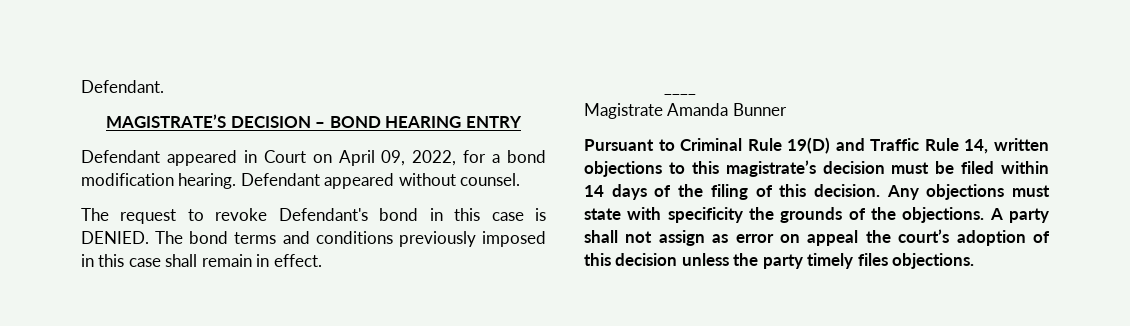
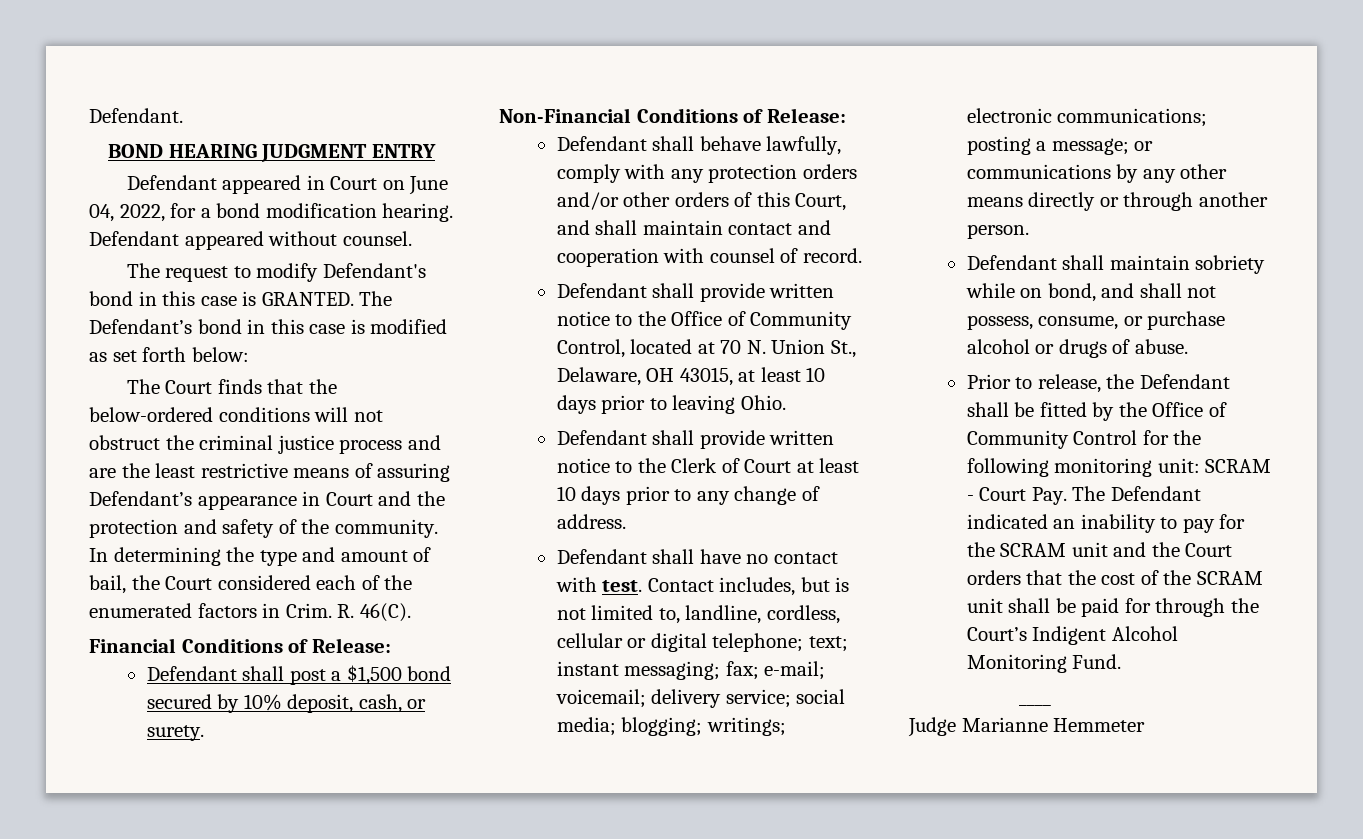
- MAGISTRATE’S DECISION – BOND HEARING ENTRY
+ BOND HEARING JUDGMENT ENTRY
- Defendant appeared in Court on April 09, 2022, for a bond modification hearing.
+ Defendant appeared in Court on June 04, 2022, for a bond modification hearing.
- The request to revoke Defendant's bond in this case is DENIED. The bond terms and conditions previously imposed in this case shall remain in effect.
+ The request to modify Defendant's bond in this case is GRANTED. The Defendant’s bond in this case is modified as set forth below:
+ The Court finds that the below-ordered conditions will not obstruct the criminal justice process and are the least restrictive means of assuring Defendant’s appearance in Court and the protection and safety of the community. In determining the type and amount of bail, the Court considered each of the enumerated factors in Crim. R. 46(C).
+ Financial Conditions of Release:
+ Defendant shall post a $1,500 bond secured by 10% deposit, cash, or surety.
+ Non-Financial Conditions of Release:
+ Defendant shall behave lawfully, comply with any protection orders and/or other orders of this Court, and shall maintain contact and cooperation with counsel of record.
+ Defendant shall provide written notice to the Office of Community Control, located at 70 N. Union St., Delaware, OH 43015, at least 10 days prior to leaving Ohio.
+ Defendant shall provide written notice to the Clerk of Court at least 10 days prior to any change of address.
+ Defendant shall have no contact with test. Contact includes, but is not limited to, landline, cordless, cellular or digital telephone; text; instant messaging; fax; e-mail; voicemail; delivery service; social media; blogging; writings; electronic communications; posting a message; or communications by any other means directly or through another person.
+ Defendant shall maintain sobriety while on bond, and shall not possess, consume, or purchase alcohol or drugs of abuse.
+ Prior to release, the Defendant shall be fitted by the Office of Community Control for the following monitoring unit: SCRAM - Court Pay. The Defendant indicated an inability to pay for the SCRAM unit and the Court orders that the cost of the SCRAM unit shall be paid for through the Court’s Indigent Alcohol Monitoring Fund.
  ____
- Magistrate Amanda Bunner
- Pursuant to Criminal Rule 19(D) and Traffic Rule 14, written objections to this magistrate’s decision must be filed within 14 days of the filing of this decision. Any objections must state with specificity the grounds of the objections. A party shall not assign as error on appeal the court’s adoption of this decision unless the party timely files objections.
+ Judge Marianne Hemmeter

